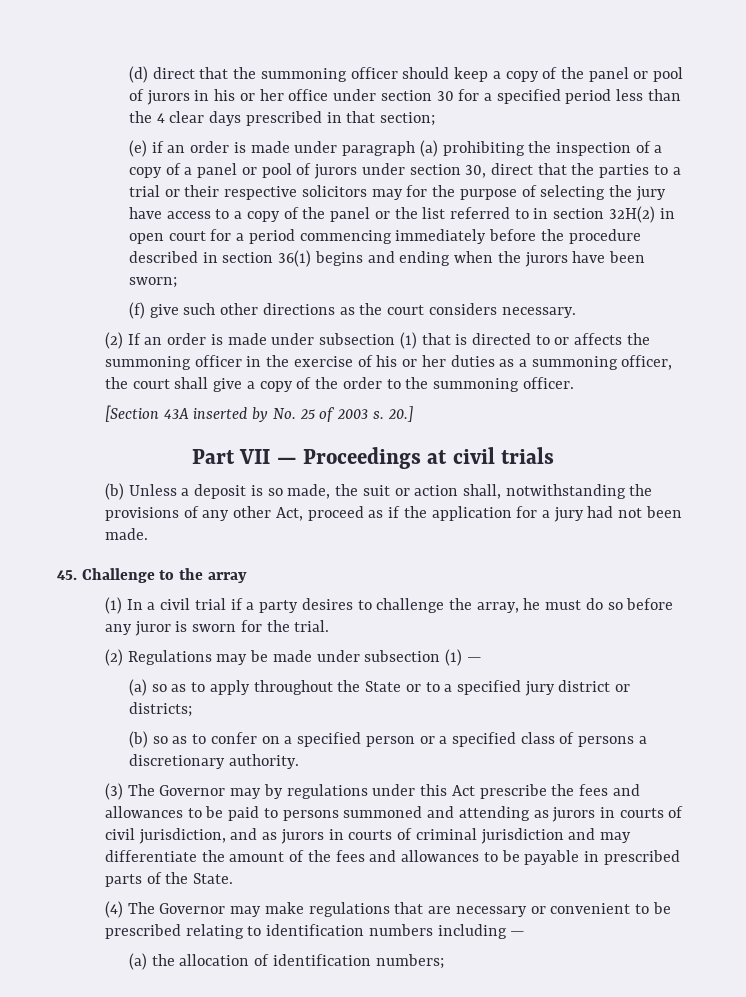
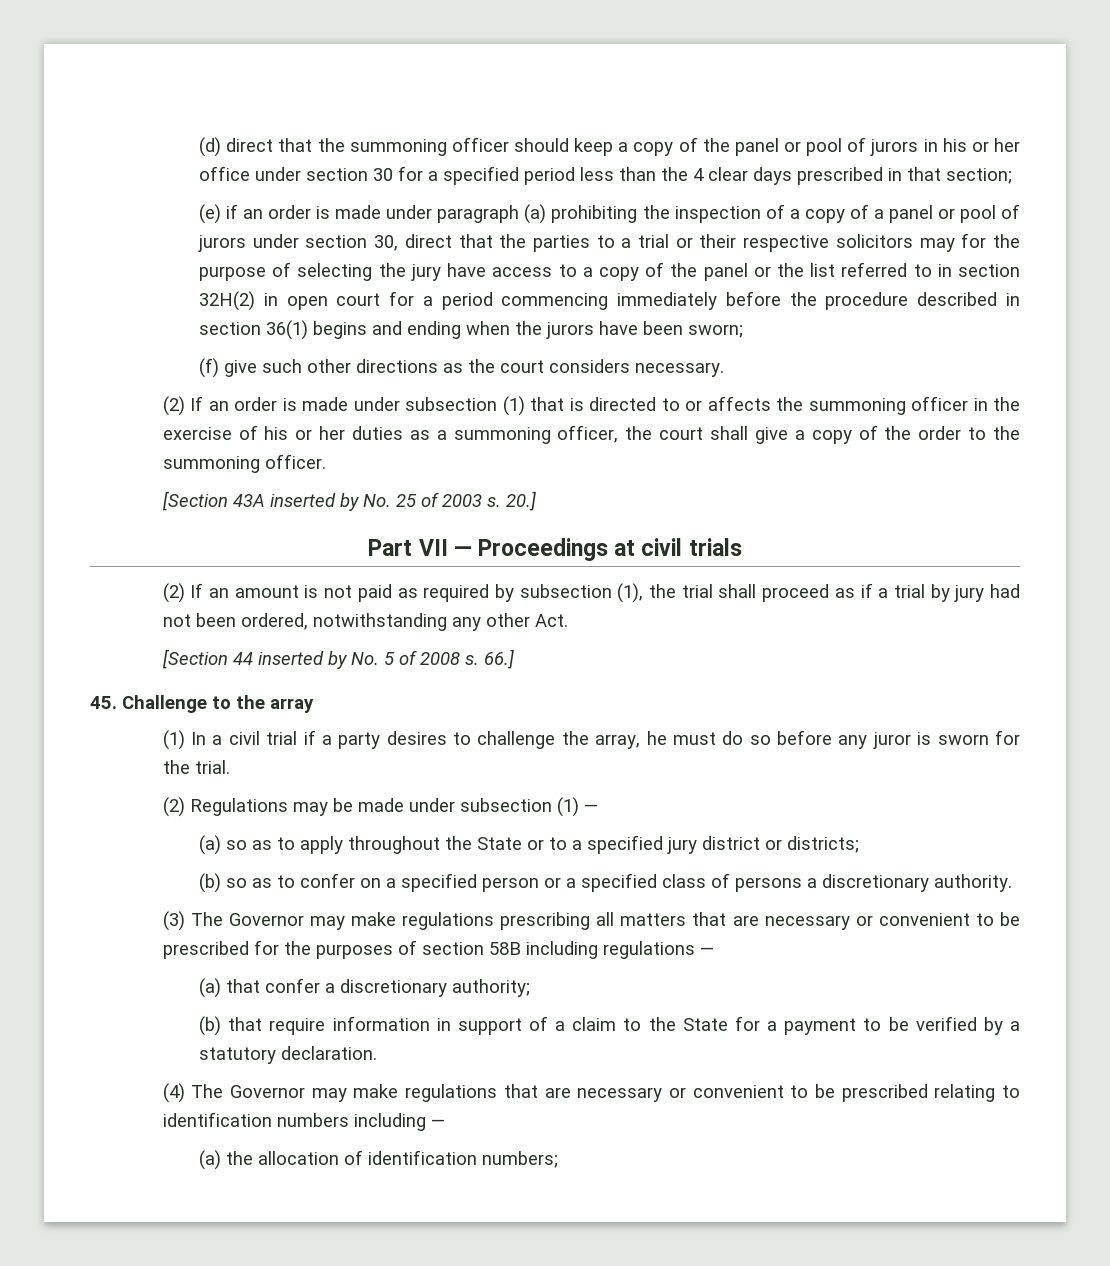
- (b) Unless a deposit is so made, the suit or action shall, notwithstanding the provisions of any other Act, proceed as if the application for a jury had not been made.
+ (2) If an amount is not paid as required by subsection (1), the trial shall proceed as if a trial by jury had not been ordered, notwithstanding any other Act.
+ [Section 44 inserted by No. 5 of 2008 s. 66.]
- (3) The Governor may by regulations under this Act prescribe the fees and allowances to be paid to persons summoned and attending as jurors in courts of civil jurisdiction, and as jurors in courts of criminal jurisdiction and may differentiate the amount of the fees and allowances to be payable in prescribed parts of the State.
+ (3) The Governor may make regulations prescribing all matters that are necessary or convenient to be prescribed for the purposes of section 58B including regulations —
+ (a) that confer a discretionary authority;
+ (b) that require information in support of a claim to the State for a payment to be verified by a statutory declaration.

